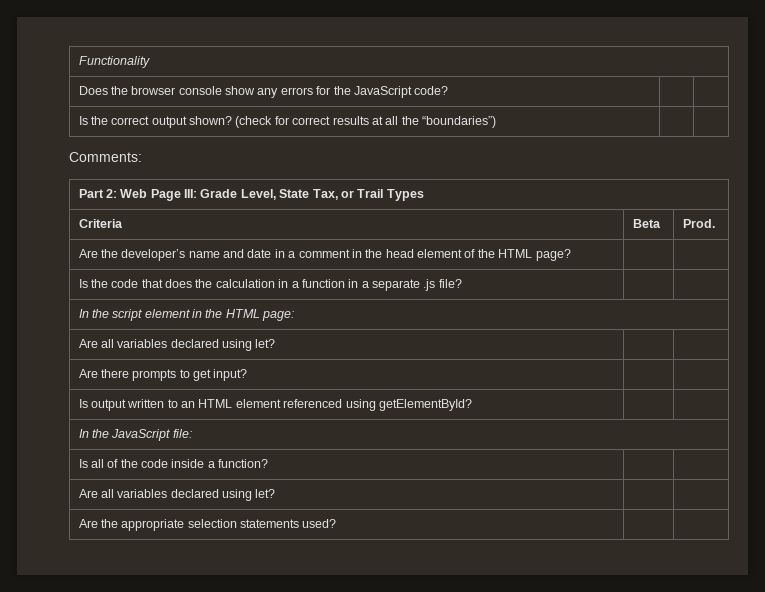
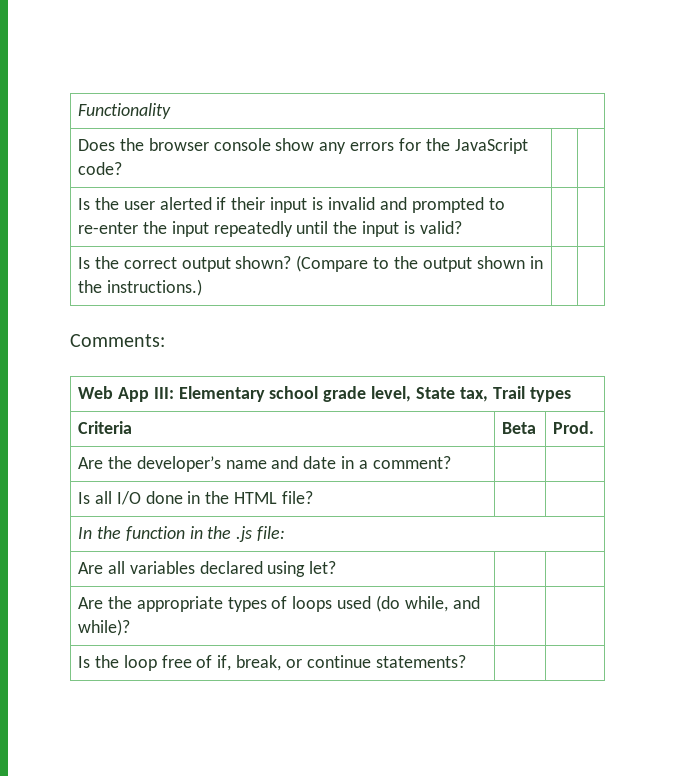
+ Is the user alerted if their input is invalid and prompted to re-enter the input repeatedly until the input is valid? | |
- Is the correct output shown? (check for correct results at all the “boundaries”) | |
+ Is the correct output shown? (Compare to the output shown in the instructions.) | |
  Comments:
- Part 2: Web Page III: Grade Level, State Tax, or Trail Types
+ Web App III: Elementary school grade level, State tax, Trail types
- Are the developer’s name and date in a comment in the head element of the HTML page? | |
- Is the code that does the calculation in a function in a separate .js file? | |
- In the script element in the HTML page:
- Are all variables declared using let? | |
- Are there prompts to get input? | |
- Is output written to an HTML element referenced using getElementById? | |
- In the JavaScript file:
- Is all of the code inside a function? | |
+ Are the developer’s name and date in a comment? | |
+ Is all I/O done in the HTML file? | |
+ In the function in the .js file:
- Are the appropriate selection statements used? | |
+ Are the appropriate types of loops used (do while, and while)? | |
+ Is the loop free of if, break, or continue statements? | |

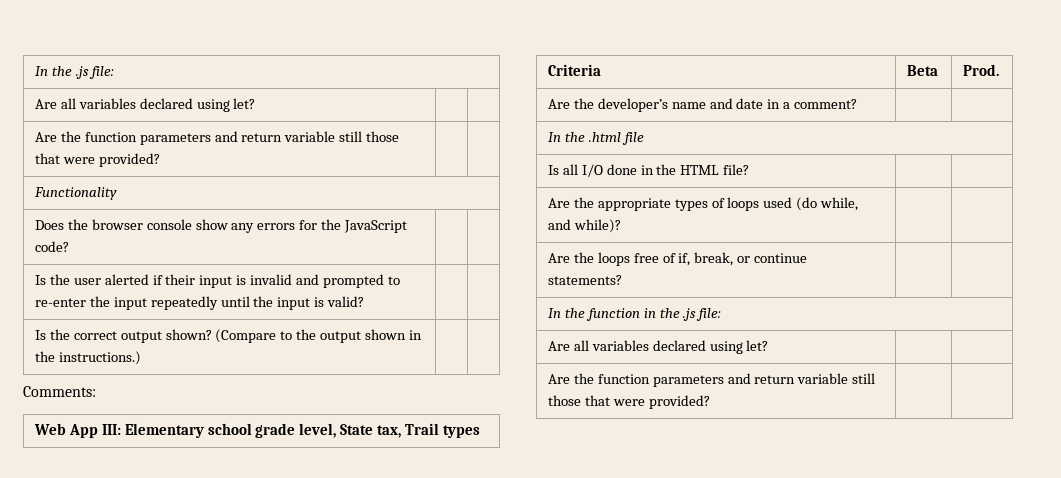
+ In the .js file:
+ Are all variables declared using let? | |
+ Are the function parameters and return variable still those that were provided? | |
+ In the .html file
+ Are the appropriate types of loops used (do while, and while)? | |
+ Are the loops free of if, break, or continue statements? | |
  In the function in the .js file:
  Are all variables declared using let? | |
- Are the appropriate types of loops used (do while, and while)? | |
- Is the loop free of if, break, or continue statements? | |
+ Are the function parameters and return variable still those that were provided? | |

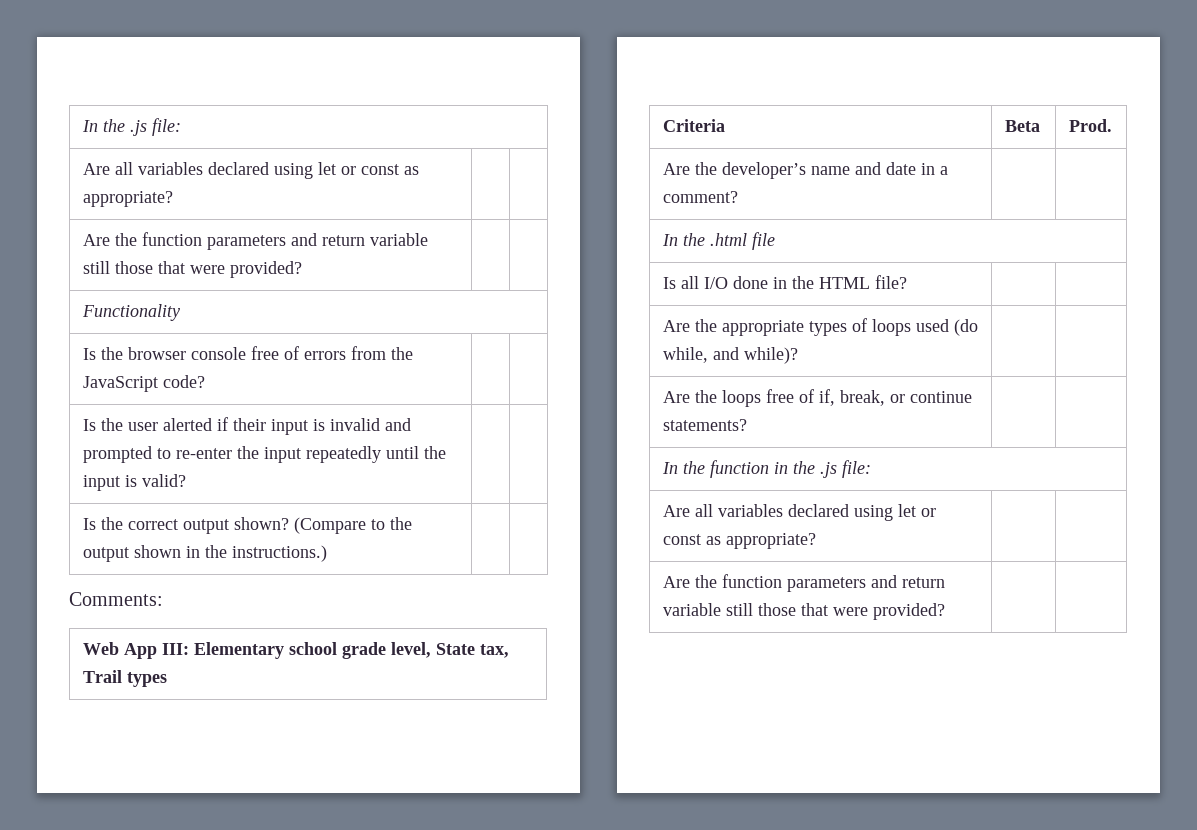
  In the .js file:
- Are all variables declared using let? | |
+ Are all variables declared using let or const as appropriate? | |
- Does the browser console show any errors for the JavaScript code? | |
+ Is the browser console free of errors from the JavaScript code? | |
  In the function in the .js file:
- Are all variables declared using let? | |
+ Are all variables declared using let or const as appropriate? | |

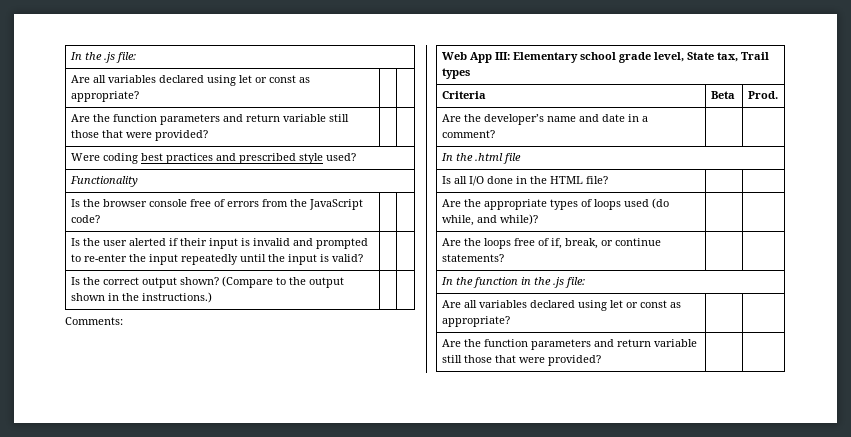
+ Were coding best practices and prescribed style used?

